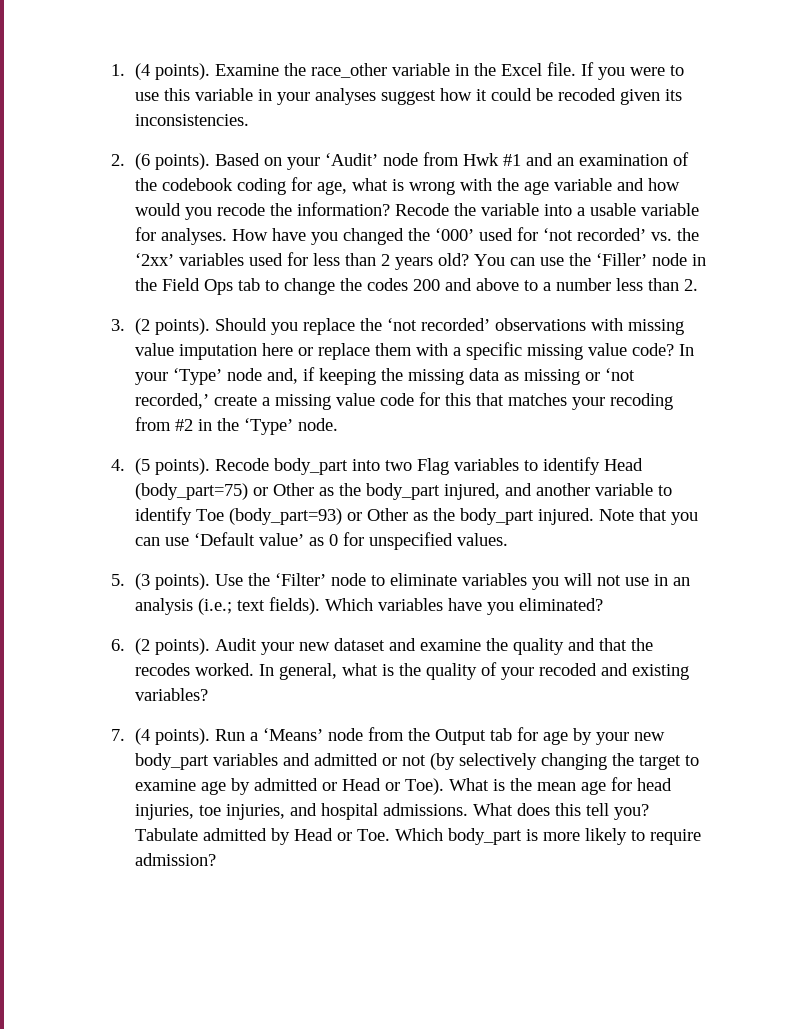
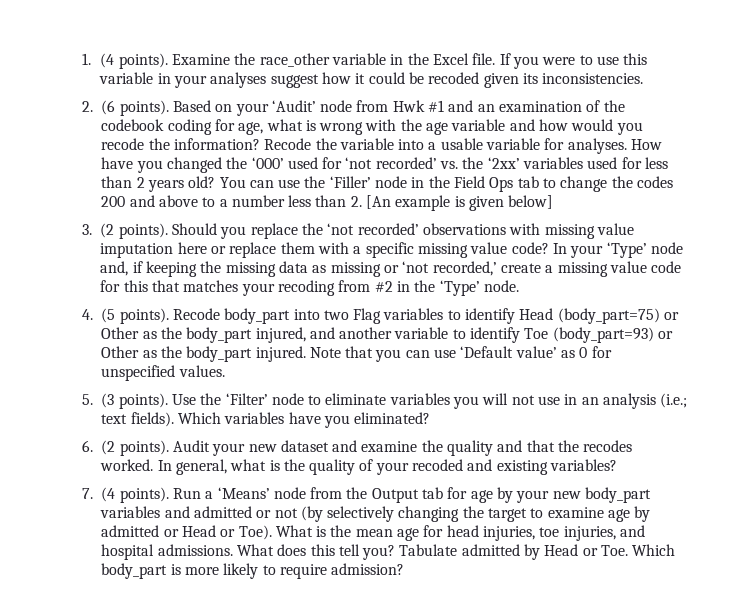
- You can use the ‘Filler’ node in the Field Ops tab to change the codes 200 and above to a number less than 2.
+ You can use the ‘Filler’ node in the Field Ops tab to change the codes 200 and above to a number less than 2. [An example is given below]

